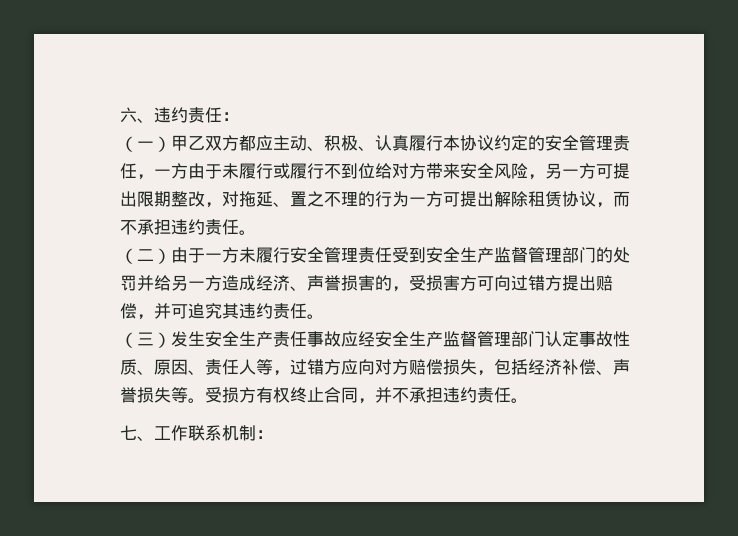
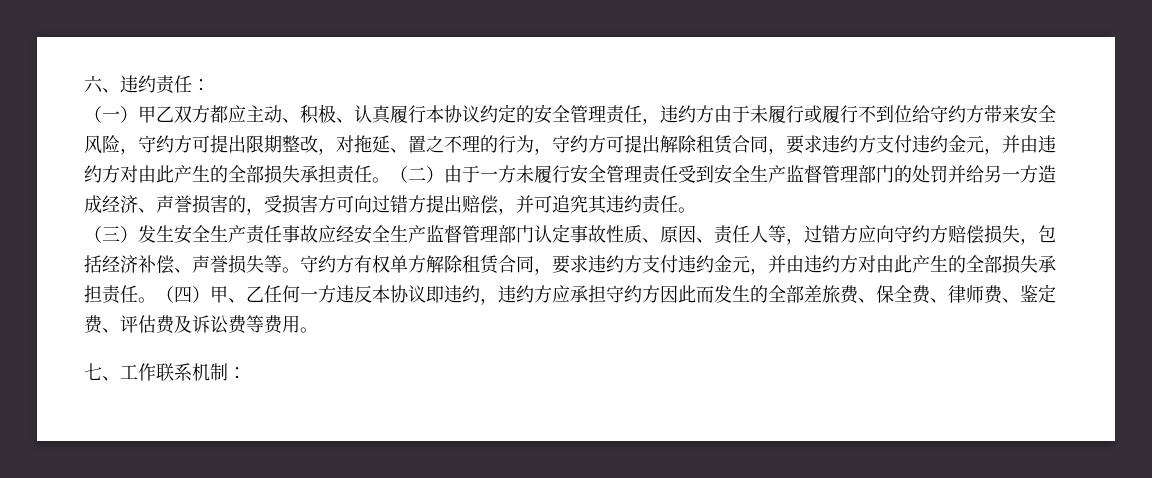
- （一）甲乙双方都应主动、积极、认真履行本协议约定的安全管理责任，一方由于未履行或履行不到位给对方带来安全风险，另一方可提出限期整改，对拖延、置之不理的行为一方可提出解除租赁协议，而不承担违约责任。
- （二）由于一方未履行安全管理责任受到安全生产监督管理部门的处罚并给另一方造成经济、声誉损害的，受损害方可向过错方提出赔偿，并可追究其违约责任。
+ （一）甲乙双方都应主动、积极、认真履行本协议约定的安全管理责任，违约方由于未履行或履行不到位给守约方带来安全风险，守约方可提出限期整改，对拖延、置之不理的行为，守约方可提出解除租赁合同，要求违约方支付违约金元，并由违约方对由此产生的全部损失承担责任。（二）由于一方未履行安全管理责任受到安全生产监督管理部门的处罚并给另一方造成经济、声誉损害的，受损害方可向过错方提出赔偿，并可追究其违约责任。
- （三）发生安全生产责任事故应经安全生产监督管理部门认定事故性质、原因、责任人等，过错方应向对方赔偿损失，包括经济补偿、声誉损失等。
+ （三）发生安全生产责任事故应经安全生产监督管理部门认定事故性质、原因、责任人等，过错方应向守约方赔偿损失，包括经济补偿、声誉损失等。
- 受损方有权终止合同，并不承担违约责任。
+ 守约方有权单方解除租赁合同，要求违约方支付违约金元，并由违约方对由此产生的全部损失承担责任。（四）甲、乙任何一方违反本协议即违约，违约方应承担守约方因此而发生的全部差旅费、保全费、律师费、鉴定费、评估费及诉讼费等费用。

